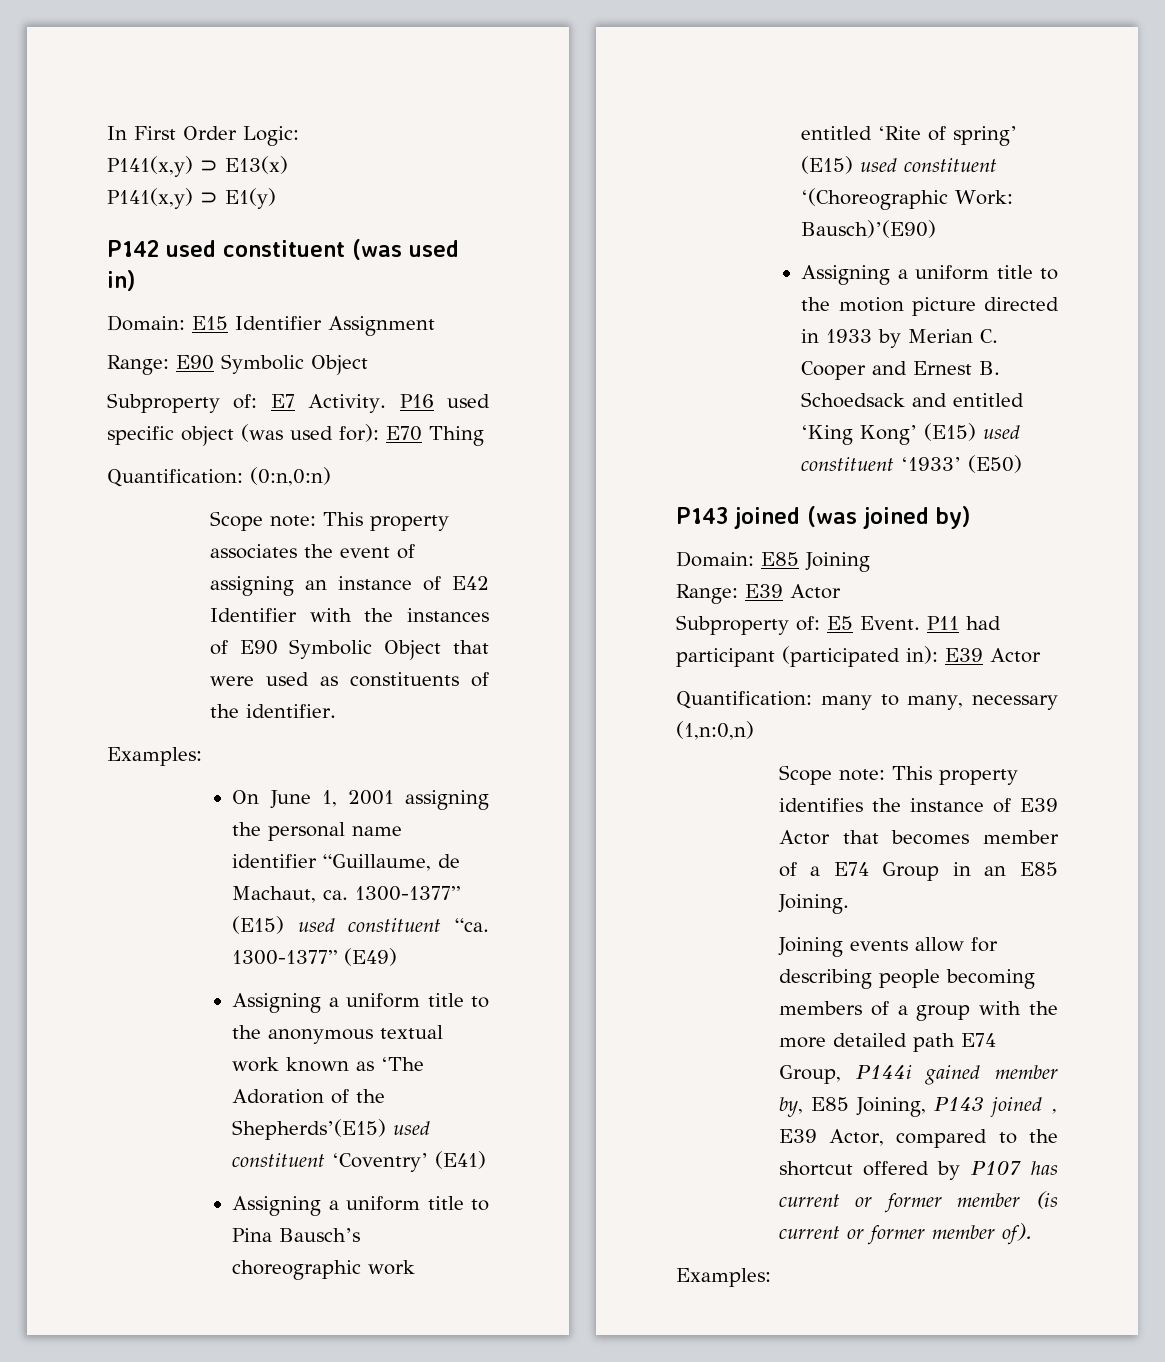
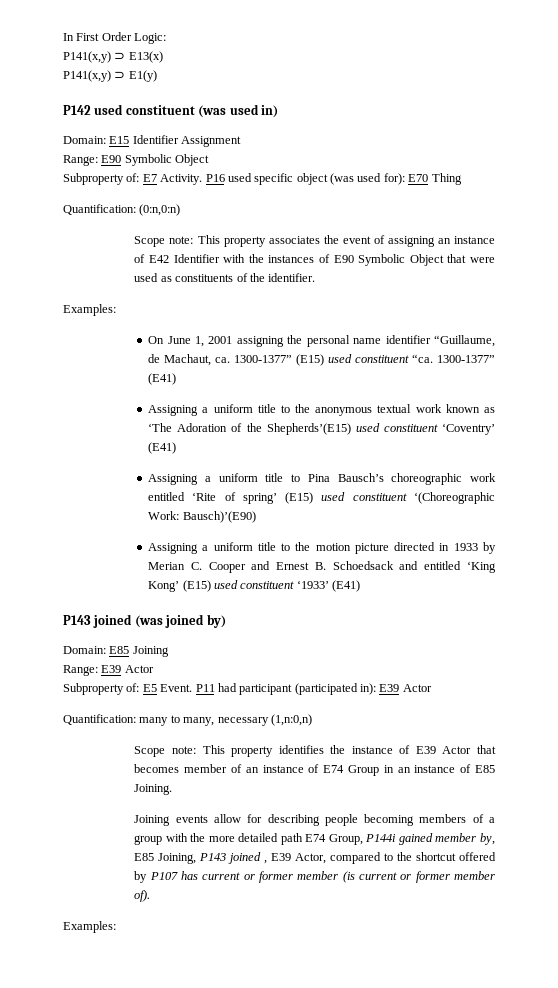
- On June 1, 2001 assigning the personal name identifier “Guillaume, de Machaut, ca. 1300-1377” (E15) used constituent “ca. 1300-1377” (E49)
+ On June 1, 2001 assigning the personal name identifier “Guillaume, de Machaut, ca. 1300-1377” (E15) used constituent “ca. 1300-1377” (E41)
- Assigning a uniform title to the motion picture directed in 1933 by Merian C. Cooper and Ernest B. Schoedsack and entitled ‘King Kong’ (E15) used constituent ‘1933’ (E50)
+ Assigning a uniform title to the motion picture directed in 1933 by Merian C. Cooper and Ernest B. Schoedsack and entitled ‘King Kong’ (E15) used constituent ‘1933’ (E41)
- Scope note: This property identifies the instance of E39 Actor that becomes member of a E74 Group in an E85 Joining.
+ Scope note: This property identifies the instance of E39 Actor that becomes member of an instance of E74 Group in an instance of E85 Joining.

